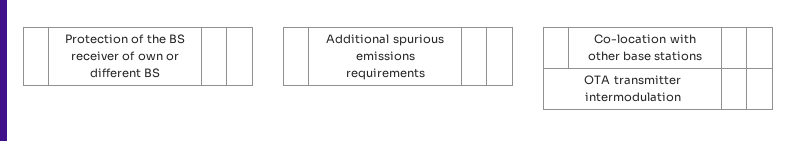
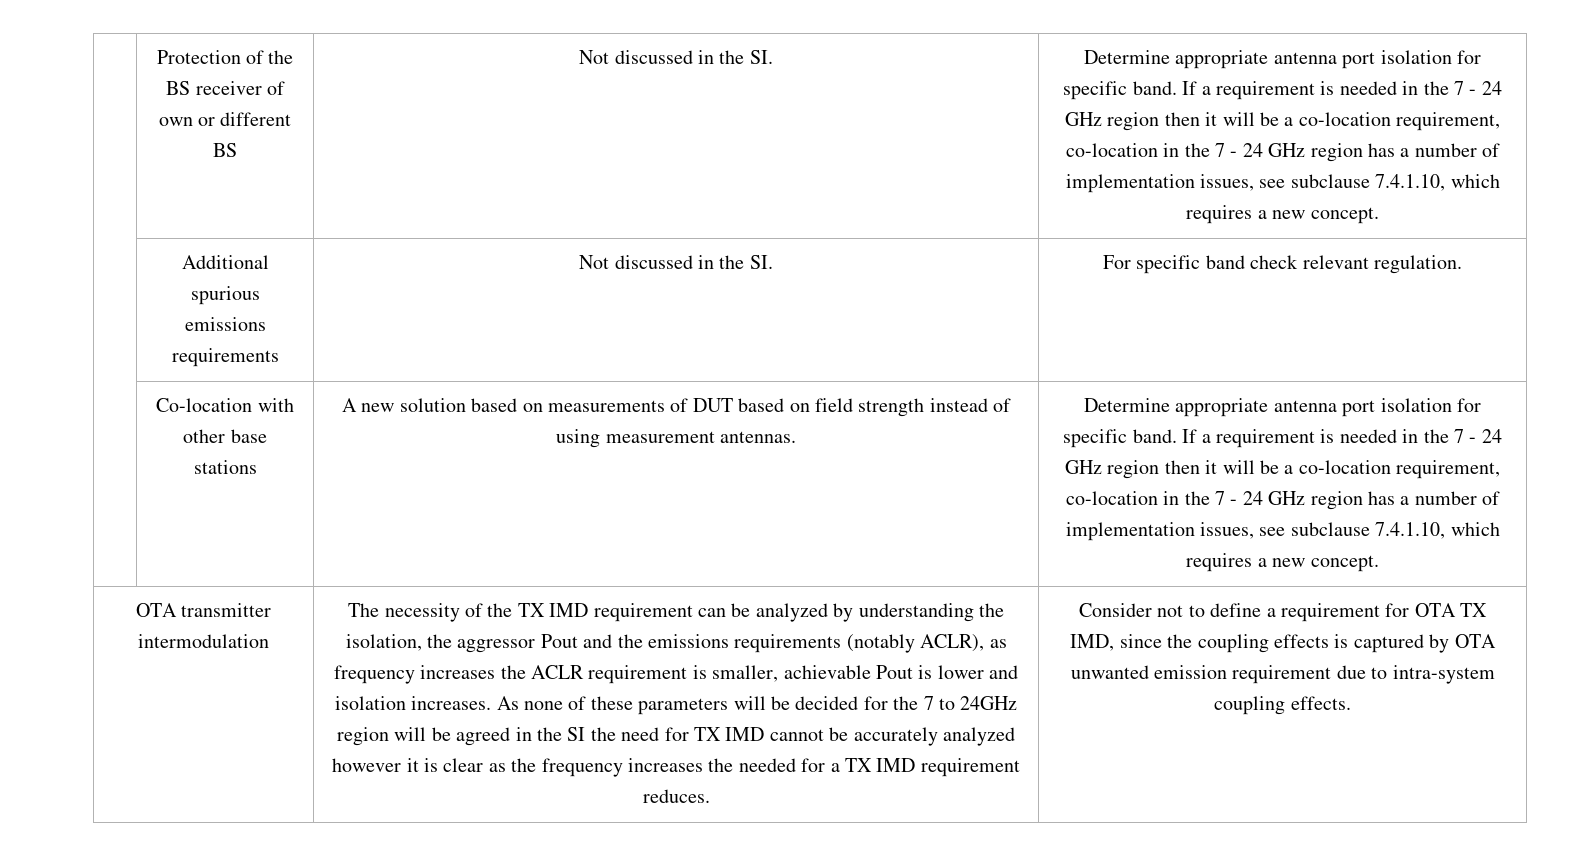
- | Additional spurious emissions requirements | |
+ Not discussed in the SI. | Determine appropriate antenna port isolation for specific band. If a requirement is needed in the 7 - 24 GHz region then it will be a co-location requirement, co-location in the 7 - 24 GHz region has a number of implementation issues, see subclause 7.4.1.10, which requires a new concept.
+ | Additional spurious emissions requirements | Not discussed in the SI. | For specific band check relevant regulation.
- OTA transmitter intermodulation | |
+ A new solution based on measurements of DUT based on field strength instead of using measurement antennas. | Determine appropriate antenna port isolation for specific band. If a requirement is needed in the 7 - 24 GHz region then it will be a co-location requirement, co-location in the 7 - 24 GHz region has a number of implementation issues, see subclause 7.4.1.10, which requires a new concept.
+ OTA transmitter intermodulation | The necessity of the TX IMD requirement can be analyzed by understanding the isolation, the aggressor Pout and the emissions requirements (notably ACLR), as frequency increases the ACLR requirement is smaller, achievable Pout is lower and isolation increases. As none of these parameters will be decided for the 7 to 24GHz region will be agreed in the SI the need for TX IMD cannot be accurately analyzed however it is clear as the frequency increases the needed for a TX IMD requirement reduces. | Consider not to define a requirement for OTA TX IMD, since the coupling effects is captured by OTA unwanted emission requirement due to intra-system coupling effects.

